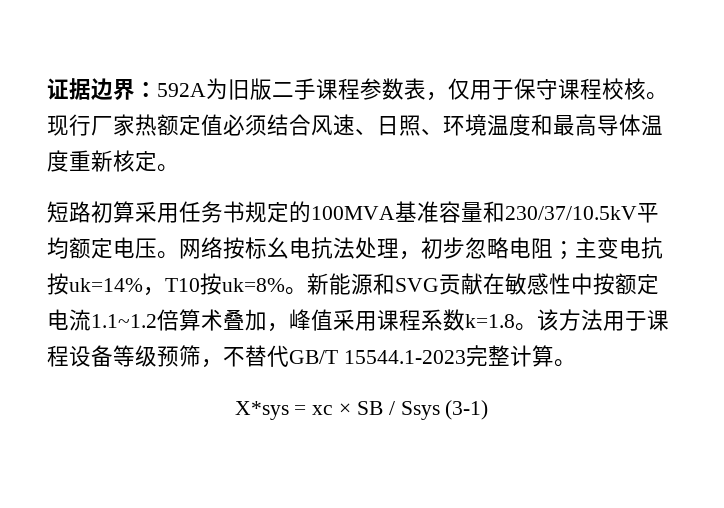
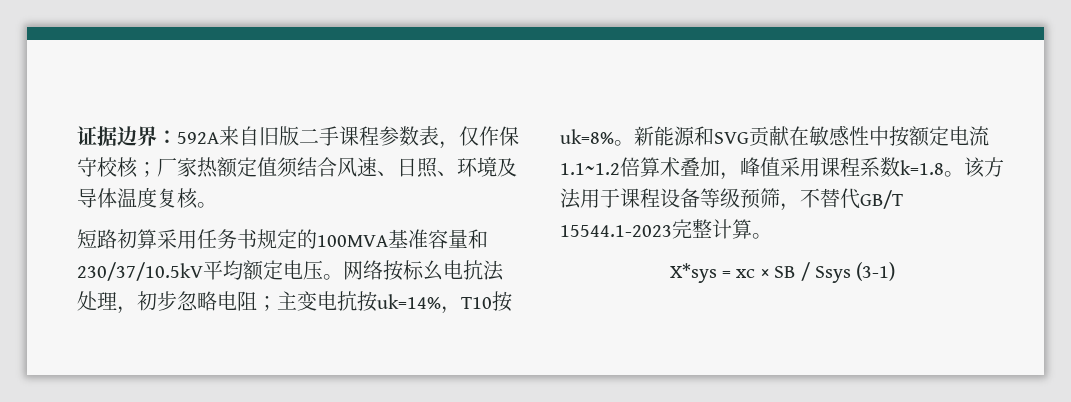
- 证据边界：592A为旧版二手课程参数表，仅用于保守课程校核。现行厂家热额定值必须结合风速、日照、环境温度和最高导体温度重新核定。
+ 证据边界：592A来自旧版二手课程参数表，仅作保守校核；厂家热额定值须结合风速、日照、环境及导体温度复核。

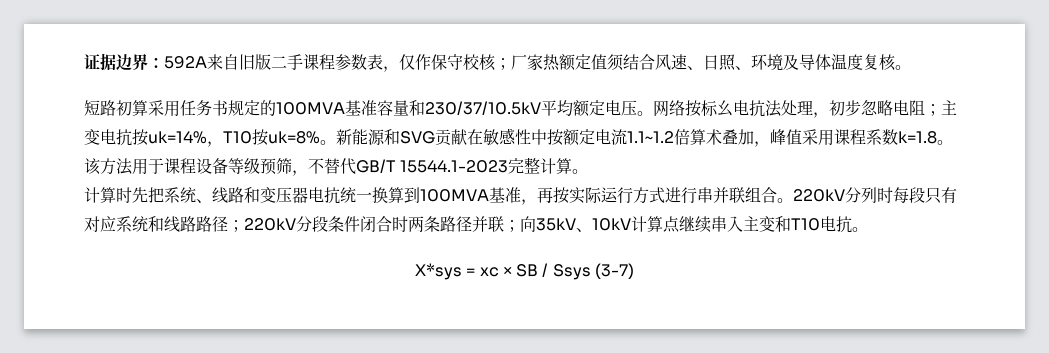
+ 计算时先把系统、线路和变压器电抗统一换算到100MVA基准，再按实际运行方式进行串并联组合。220kV分列时每段只有对应系统和线路路径；220kV分段条件闭合时两条路径并联；向35kV、10kV计算点继续串入主变和T10电抗。
- X*sys = xc × SB / Ssys (3-1)
+ X*sys = xc × SB / Ssys (3-7)

